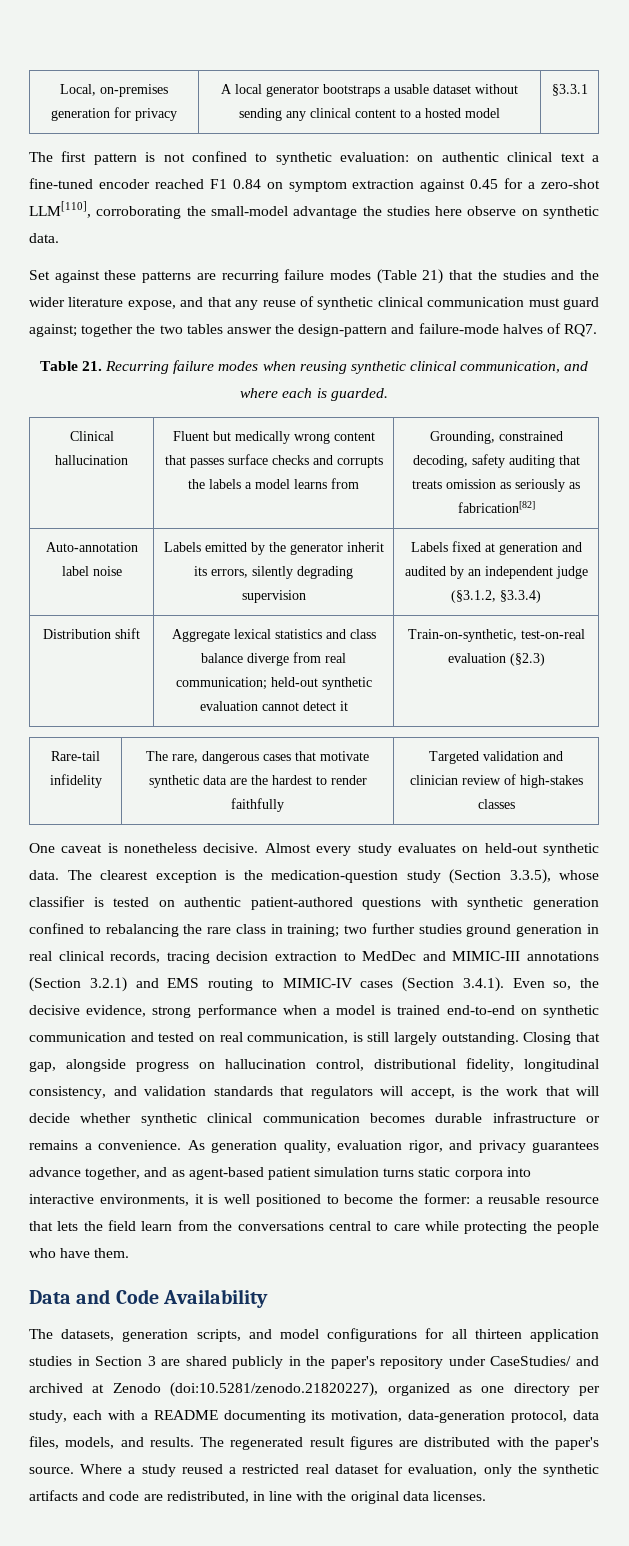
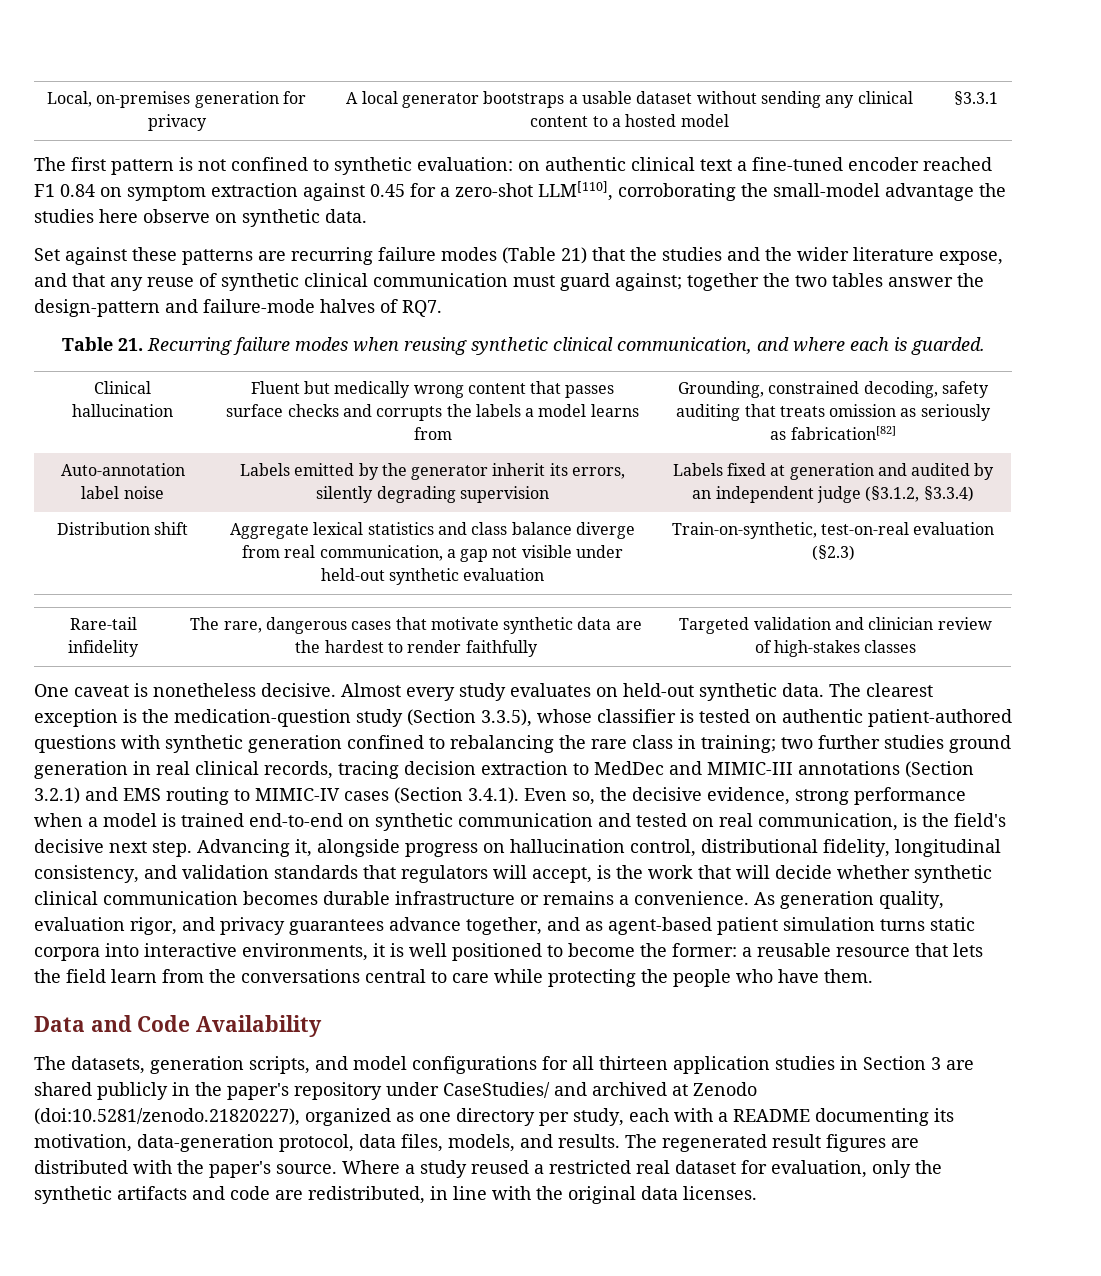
- Distribution shift | Aggregate lexical statistics and class balance diverge from real communication; held-out synthetic evaluation cannot detect it | Train-on-synthetic, test-on-real evaluation (§2.3)
+ Distribution shift | Aggregate lexical statistics and class balance diverge from real communication, a gap not visible under held-out synthetic evaluation | Train-on-synthetic, test-on-real evaluation (§2.3)
- two further studies ground generation in real clinical records, tracing decision extraction to MedDec and MIMIC-III annotations (Section 3.2.1) and EMS routing to MIMIC-IV cases (Section 3.4.1). Even so, the decisive evidence, strong performance when a model is trained end-to-end on synthetic communication and tested on real communication, is still largely outstanding. Closing that gap, alongside progress on hallucination control, distributional fidelity, longitudinal consistency, and validation standards that regulators will accept, is the work that will decide whether synthetic clinical communication becomes durable infrastructure or remains a convenience.
+ two further studies ground generation in real clinical records, tracing decision extraction to MedDec and MIMIC-III annotations (Section 3.2.1) and EMS routing to MIMIC-IV cases (Section 3.4.1). Even so, the decisive evidence, strong performance when a model is trained end-to-end on synthetic communication and tested on real communication, is the field's decisive next step. Advancing it, alongside progress on hallucination control, distributional fidelity, longitudinal consistency, and validation standards that regulators will accept, is the work that will decide whether synthetic clinical communication becomes durable infrastructure or remains a convenience.

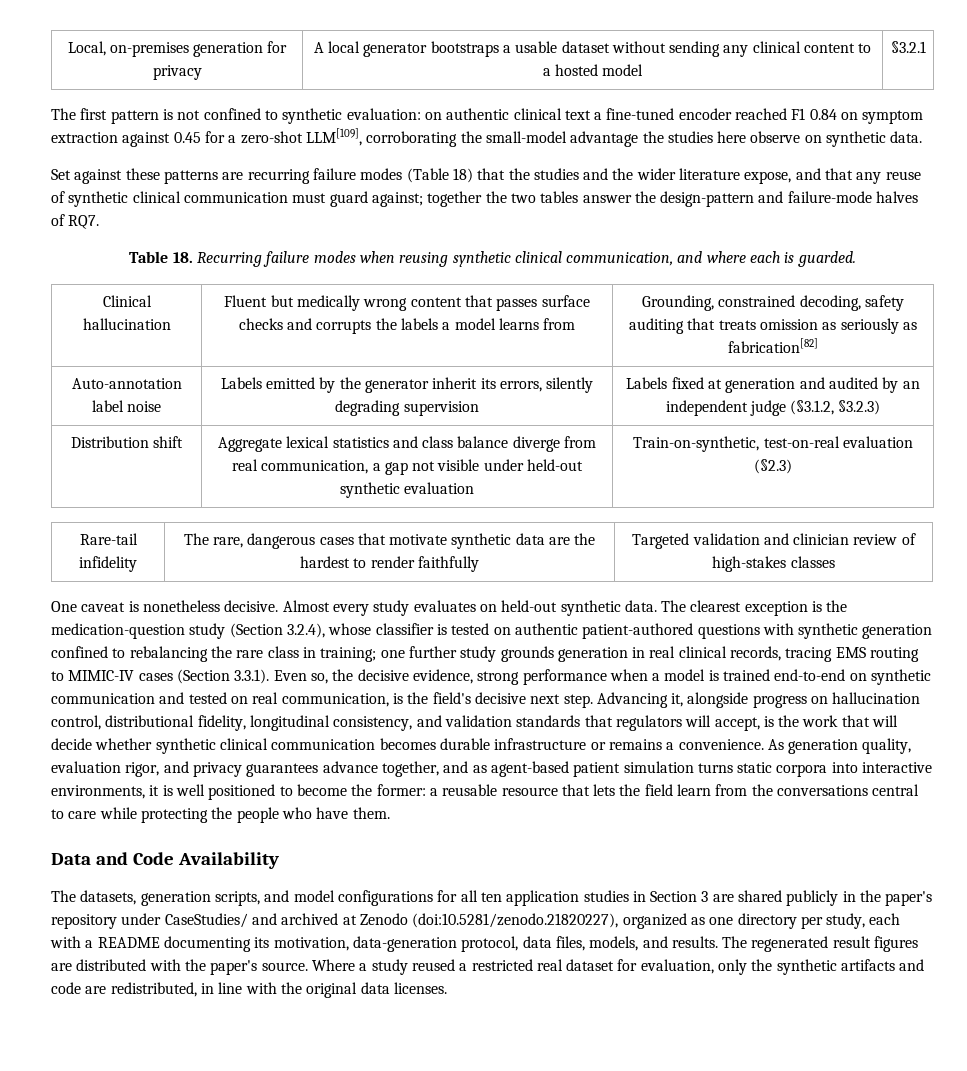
- Local, on-premises generation for privacy | A local generator bootstraps a usable dataset without sending any clinical content to a hosted model | §3.3.1
+ Local, on-premises generation for privacy | A local generator bootstraps a usable dataset without sending any clinical content to a hosted model | §3.2.1
- The first pattern is not confined to synthetic evaluation: on authentic clinical text a fine-tuned encoder reached F1 0.84 on symptom extraction against 0.45 for a zero-shot LLM[110], corroborating the small-model advantage the studies here observe on synthetic data.
+ The first pattern is not confined to synthetic evaluation: on authentic clinical text a fine-tuned encoder reached F1 0.84 on symptom extraction against 0.45 for a zero-shot LLM[109], corroborating the small-model advantage the studies here observe on synthetic data.
- Set against these patterns are recurring failure modes (Table 21) that the studies and the wider literature expose, and that any reuse of synthetic clinical communication must guard against; together the two tables answer the design-pattern and failure-mode halves of RQ7.
+ Set against these patterns are recurring failure modes (Table 18) that the studies and the wider literature expose, and that any reuse of synthetic clinical communication must guard against; together the two tables answer the design-pattern and failure-mode halves of RQ7.
- Table 21. Recurring failure modes when reusing synthetic clinical communication, and where each is guarded.
+ Table 18. Recurring failure modes when reusing synthetic clinical communication, and where each is guarded.
- Auto-annotation label noise | Labels emitted by the generator inherit its errors, silently degrading supervision | Labels fixed at generation and audited by an independent judge (§3.1.2, §3.3.4)
+ Auto-annotation label noise | Labels emitted by the generator inherit its errors, silently degrading supervision | Labels fixed at generation and audited by an independent judge (§3.1.2, §3.2.3)
- The clearest exception is the medication-question study (Section 3.3.5), whose classifier is tested on authentic patient-authored questions with synthetic generation confined to rebalancing the rare class in training;
+ The clearest exception is the medication-question study (Section 3.2.4), whose classifier is tested on authentic patient-authored questions with synthetic generation confined to rebalancing the rare class in training;
- two further studies ground generation in real clinical records, tracing decision extraction to MedDec and MIMIC-III annotations (Section 3.2.1) and EMS routing to MIMIC-IV cases (Section 3.4.1). Even so, the decisive evidence, strong performance when a model is trained end-to-end on synthetic communication and tested on real communication, is the field's decisive next step.
+ one further study grounds generation in real clinical records, tracing EMS routing to MIMIC-IV cases (Section 3.3.1). Even so, the decisive evidence, strong performance when a model is trained end-to-end on synthetic communication and tested on real communication, is the field's decisive next step.
- The datasets, generation scripts, and model configurations for all thirteen application studies in Section 3 are shared publicly in the paper's repository under CaseStudies/ and archived at Zenodo (doi:10.5281/zenodo.21820227), organized as one directory per study, each with a README documenting its motivation, data-generation protocol, data files, models, and results.
+ The datasets, generation scripts, and model configurations for all ten application studies in Section 3 are shared publicly in the paper's repository under CaseStudies/ and archived at Zenodo (doi:10.5281/zenodo.21820227), organized as one directory per study, each with a README documenting its motivation, data-generation protocol, data files, models, and results.

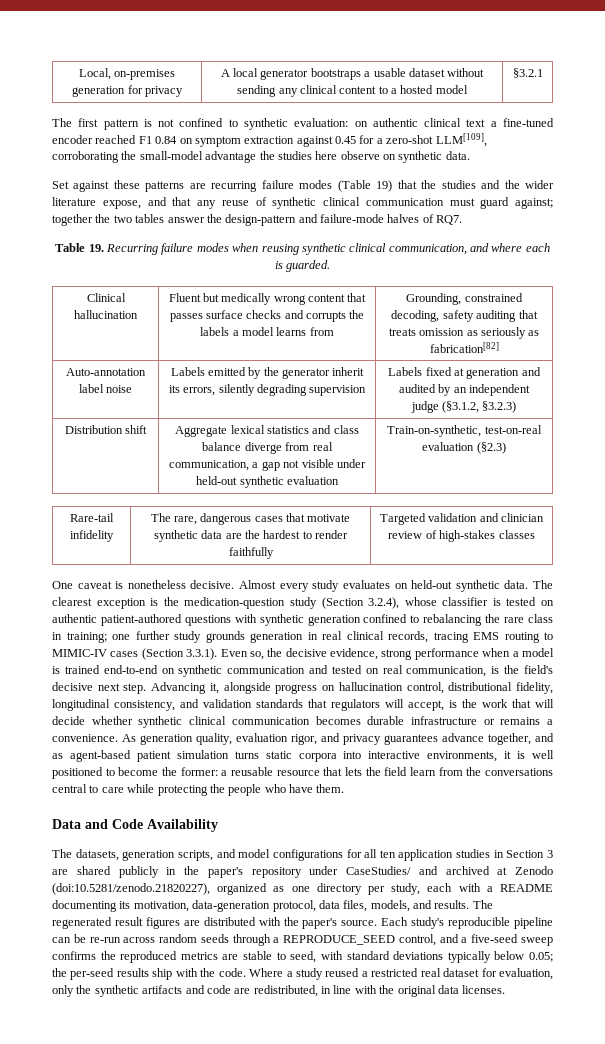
- Set against these patterns are recurring failure modes (Table 18) that the studies and the wider literature expose, and that any reuse of synthetic clinical communication must guard against; together the two tables answer the design-pattern and failure-mode halves of RQ7.
+ Set against these patterns are recurring failure modes (Table 19) that the studies and the wider literature expose, and that any reuse of synthetic clinical communication must guard against; together the two tables answer the design-pattern and failure-mode halves of RQ7.
- Table 18. Recurring failure modes when reusing synthetic clinical communication, and where each is guarded.
+ Table 19. Recurring failure modes when reusing synthetic clinical communication, and where each is guarded.
+ Each study's reproducible pipeline can be re-run across random seeds through a REPRODUCE_SEED control, and a five-seed sweep confirms the reproduced metrics are stable to seed, with standard deviations typically below 0.05; the per-seed results ship with the code.

